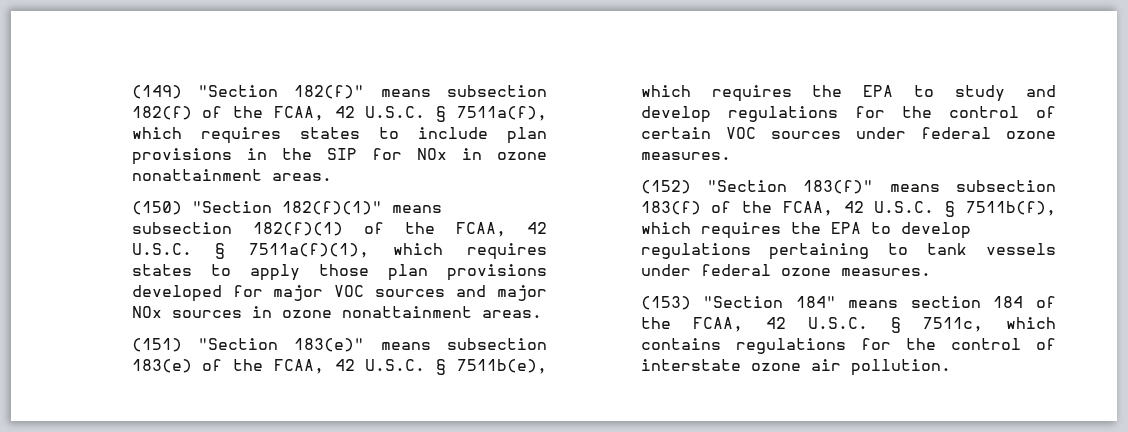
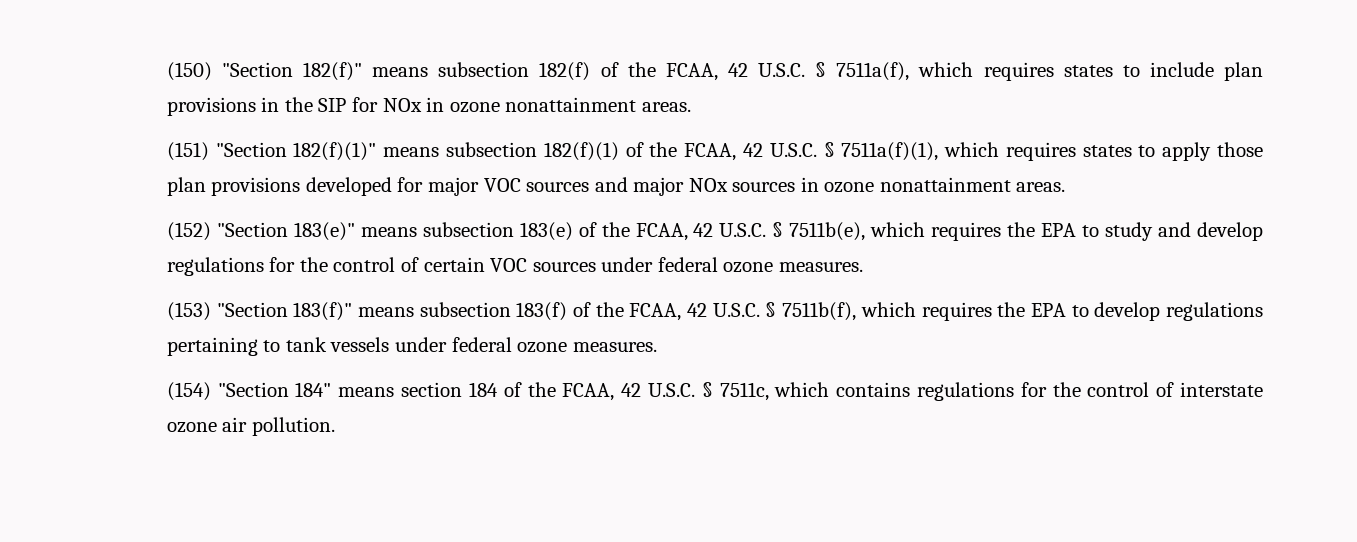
- (149) "Section 182(f)" means subsection 182(f) of the FCAA, 42 U.S.C. § 7511a(f), which requires states to include plan provisions in the SIP for NOx in ozone nonattainment areas.
+ (150) "Section 182(f)" means subsection 182(f) of the FCAA, 42 U.S.C. § 7511a(f), which requires states to include plan provisions in the SIP for NOx in ozone nonattainment areas.
- (150) "Section 182(f)(1)" means subsection 182(f)(1) of the FCAA, 42 U.S.C. § 7511a(f)(1), which requires states to apply those plan provisions developed for major VOC sources and major NOx sources in ozone nonattainment areas.
+ (151) "Section 182(f)(1)" means subsection 182(f)(1) of the FCAA, 42 U.S.C. § 7511a(f)(1), which requires states to apply those plan provisions developed for major VOC sources and major NOx sources in ozone nonattainment areas.
- (151) "Section 183(e)" means subsection 183(e) of the FCAA, 42 U.S.C. § 7511b(e), which requires the EPA to study and develop regulations for the control of certain VOC sources under federal ozone measures.
+ (152) "Section 183(e)" means subsection 183(e) of the FCAA, 42 U.S.C. § 7511b(e), which requires the EPA to study and develop regulations for the control of certain VOC sources under federal ozone measures.
- (152) "Section 183(f)" means subsection 183(f) of the FCAA, 42 U.S.C. § 7511b(f), which requires the EPA to develop regulations pertaining to tank vessels under federal ozone measures.
+ (153) "Section 183(f)" means subsection 183(f) of the FCAA, 42 U.S.C. § 7511b(f), which requires the EPA to develop regulations pertaining to tank vessels under federal ozone measures.
- (153) "Section 184" means section 184 of the FCAA, 42 U.S.C. § 7511c, which contains regulations for the control of interstate ozone air pollution.
+ (154) "Section 184" means section 184 of the FCAA, 42 U.S.C. § 7511c, which contains regulations for the control of interstate ozone air pollution.

